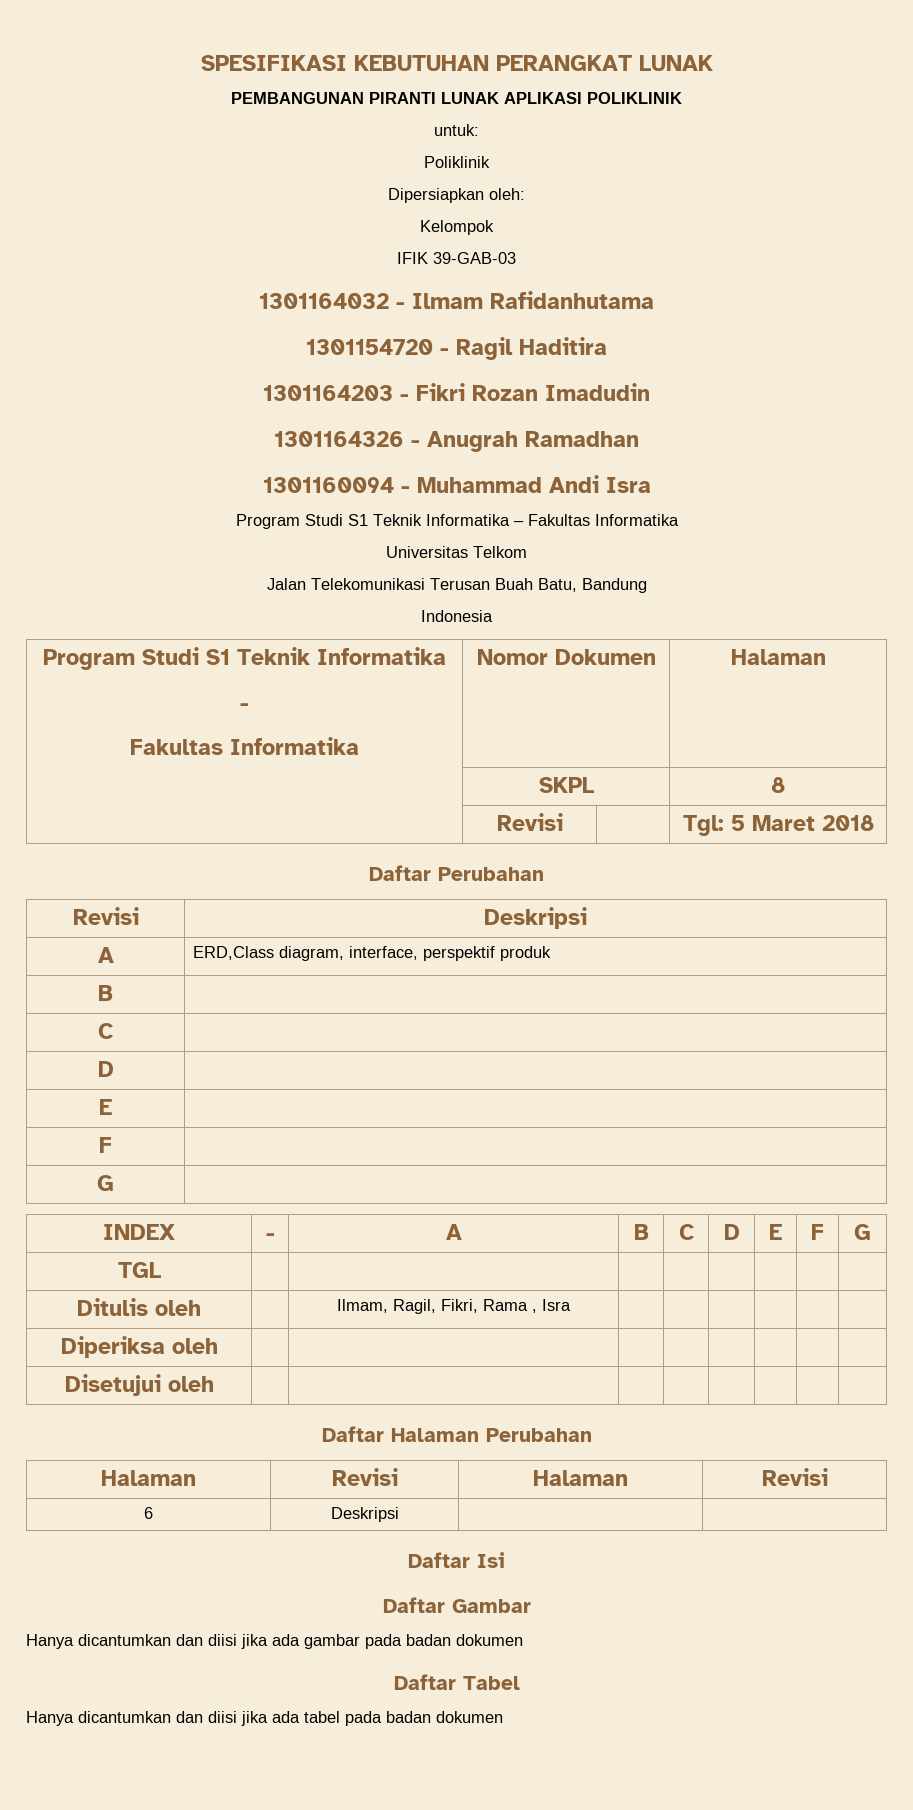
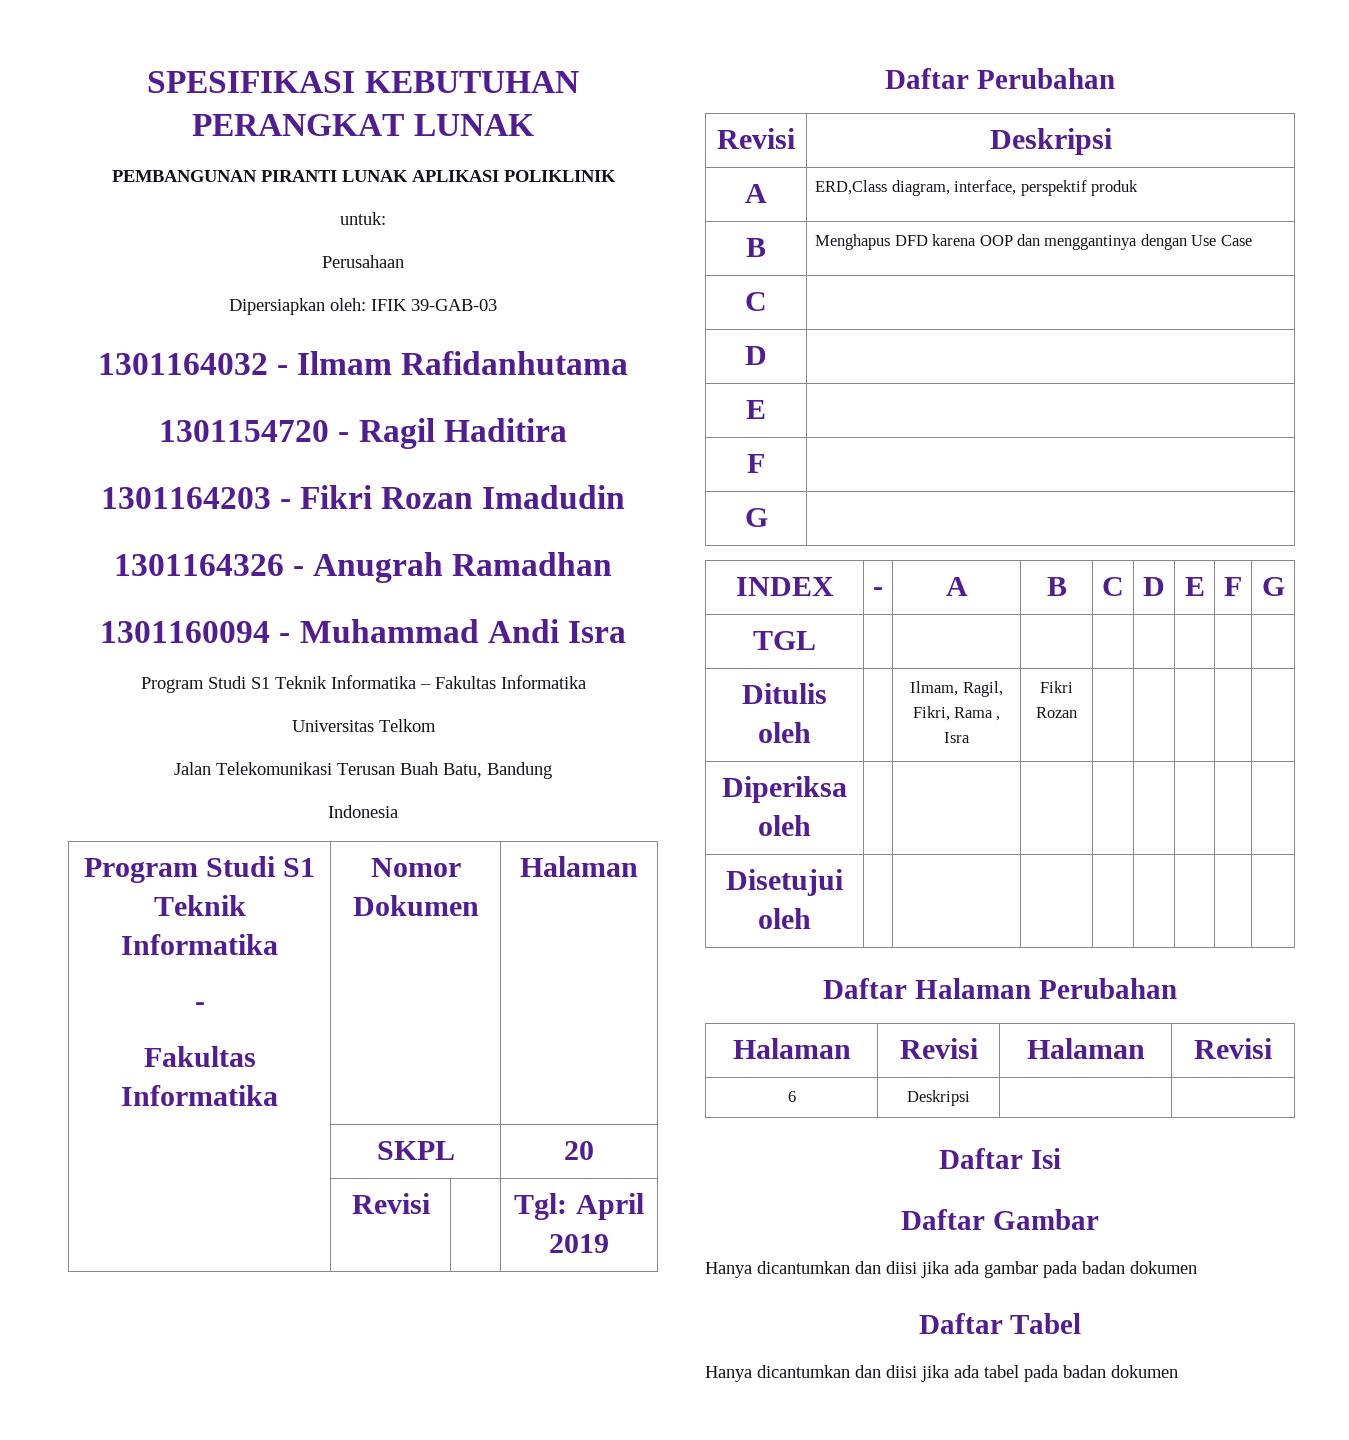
- Poliklinik
+ Perusahaan
- Dipersiapkan oleh:
- Kelompok
- IFIK 39-GAB-03
+ Dipersiapkan oleh: IFIK 39-GAB-03
- | SKPL | 8
+ | SKPL | 20
- | Revisi | | Tgl: 5 Maret 2018
+ | Revisi | | Tgl: April 2019
  A | ERD,Class diagram, interface, perspektif produk
- B |
+ B | Menghapus DFD karena OOP dan menggantinya dengan Use Case
- Ditulis oleh | | Ilmam, Ragil, Fikri, Rama , Isra | | | | | |
+ Ditulis oleh | | Ilmam, Ragil, Fikri, Rama , Isra | Fikri Rozan | | | | |

